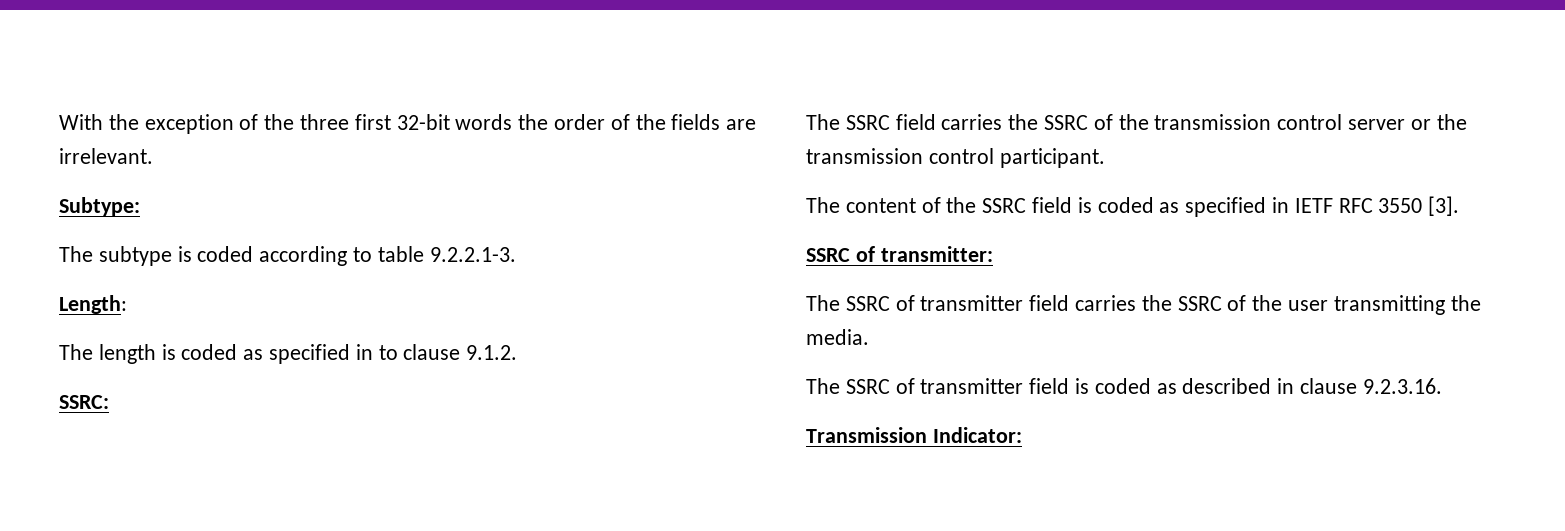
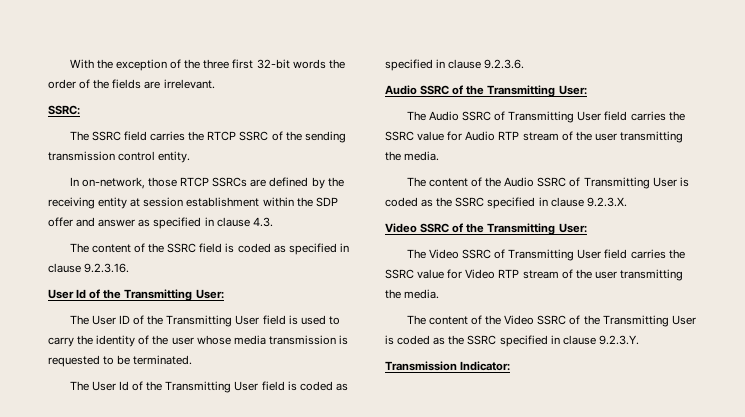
- Subtype:
- The subtype is coded according to table 9.2.2.1-3.
- Length:
- The length is coded as specified in to clause 9.1.2.
- The SSRC field carries the SSRC of the transmission control server or the transmission control participant.
+ The SSRC field carries the RTCP SSRC of the sending transmission control entity.
+ In on-network, those RTCP SSRCs are defined by the receiving entity at session establishment within the SDP offer and answer as specified in clause 4.3.
- The content of the SSRC field is coded as specified in IETF RFC 3550 [3].
- SSRC of transmitter:
- The SSRC of transmitter field carries the SSRC of the user transmitting the media.
- The SSRC of transmitter field is coded as described in clause 9.2.3.16.
+ The content of the SSRC field is coded as specified in clause 9.2.3.16.
+ User Id of the Transmitting User:
+ The User ID of the Transmitting User field is used to carry the identity of the user whose media transmission is requested to be terminated.
+ The User Id of the Transmitting User field is coded as specified in clause 9.2.3.6.
+ Audio SSRC of the Transmitting User:
+ The Audio SSRC of Transmitting User field carries the SSRC value for Audio RTP stream of the user transmitting the media.
+ The content of the Audio SSRC of Transmitting User is coded as the SSRC specified in clause 9.2.3.X.
+ Video SSRC of the Transmitting User:
+ The Video SSRC of Transmitting User field carries the SSRC value for Video RTP stream of the user transmitting the media.
+ The content of the Video SSRC of the Transmitting User is coded as the SSRC specified in clause 9.2.3.Y.

